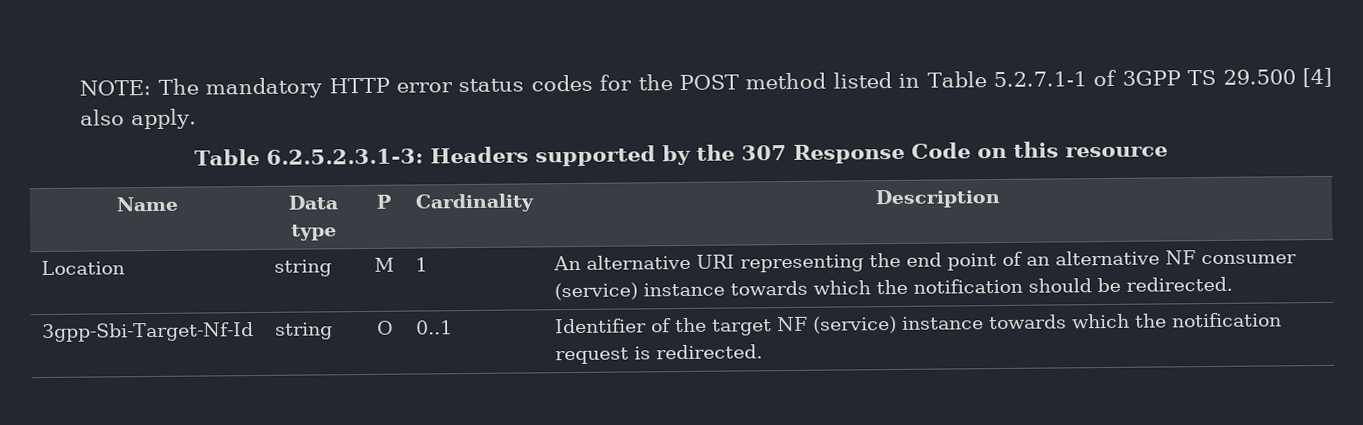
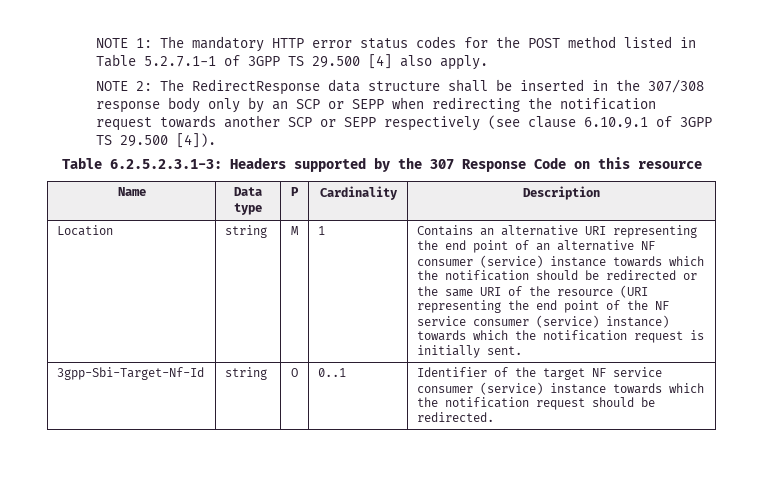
- NOTE: The mandatory HTTP error status codes for the POST method listed in Table 5.2.7.1-1 of 3GPP TS 29.500 [4] also apply.
+ NOTE 1: The mandatory HTTP error status codes for the POST method listed in Table 5.2.7.1-1 of 3GPP TS 29.500 [4] also apply.
+ NOTE 2: The RedirectResponse data structure shall be inserted in the 307/308 response body only by an SCP or SEPP when redirecting the notification request towards another SCP or SEPP respectively (see clause 6.10.9.1 of 3GPP TS 29.500 [4]).
- An alternative URI representing the end point of an alternative NF consumer (service) instance towards which the notification should be redirected.
+ Contains an alternative URI representing the end point of an alternative NF consumer (service) instance towards which the notification should be redirected or the same URI of the resource (URI representing the end point of the NF service consumer (service) instance) towards which the notification request is initially sent.
- 3gpp-Sbi-Target-Nf-Id | string | O | 0..1 | Identifier of the target NF (service) instance towards which the notification request is redirected.
+ 3gpp-Sbi-Target-Nf-Id | string | O | 0..1 | Identifier of the target NF service consumer (service) instance towards which the notification request should be redirected.

